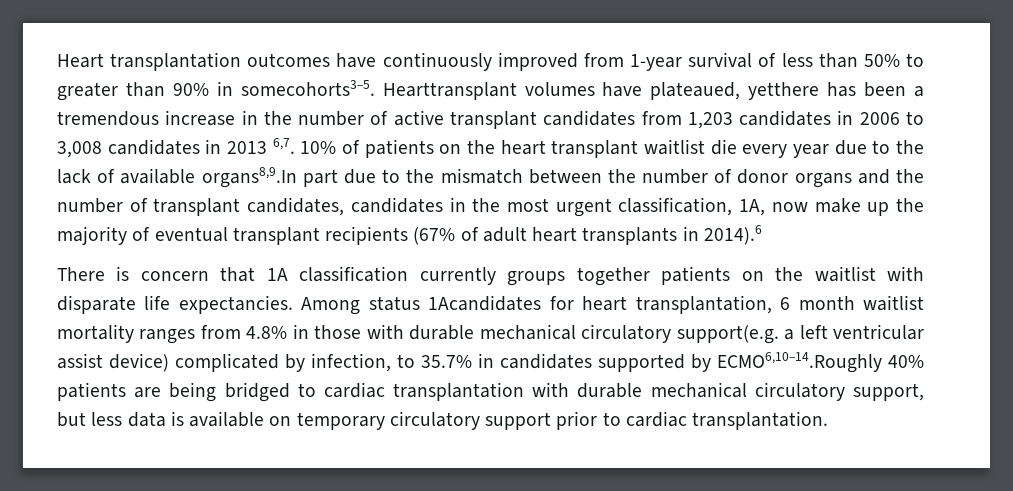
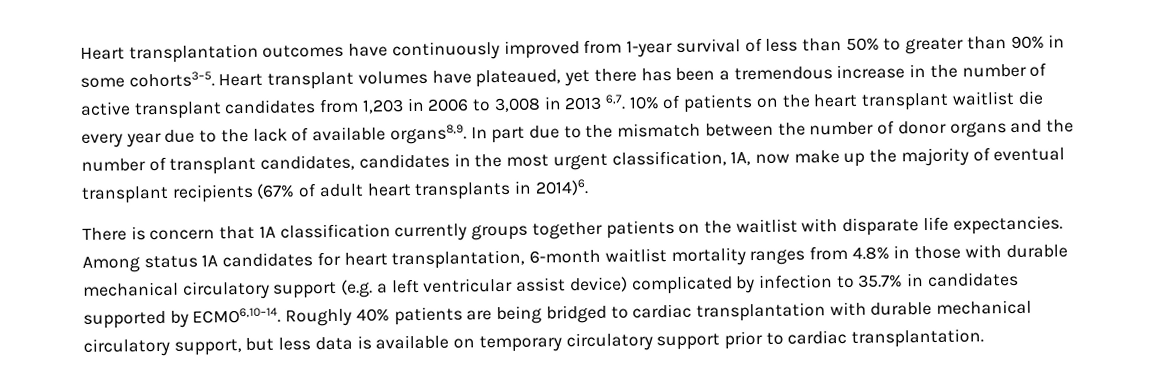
- Heart transplantation outcomes have continuously improved from 1-year survival of less than 50% to greater than 90% in somecohorts3–5. Hearttransplant volumes have plateaued, yetthere has been a tremendous increase in the number of active transplant candidates from 1,203 candidates in 2006 to 3,008 candidates in 2013 6,7.
+ Heart transplantation outcomes have continuously improved from 1-year survival of less than 50% to greater than 90% in some cohorts3–5. Heart transplant volumes have plateaued, yet there has been a tremendous increase in the number of active transplant candidates from 1,203 in 2006 to 3,008 in 2013 6,7.
- 10% of patients on the heart transplant waitlist die every year due to the lack of available organs8,9.In part due to the mismatch between the number of donor organs and the number of transplant candidates, candidates in the most urgent classification, 1A, now make up the majority of eventual transplant recipients (67% of adult heart transplants in 2014).6
+ 10% of patients on the heart transplant waitlist die every year due to the lack of available organs8,9. In part due to the mismatch between the number of donor organs and the number of transplant candidates, candidates in the most urgent classification, 1A, now make up the majority of eventual transplant recipients (67% of adult heart transplants in 2014)6.
- Among status 1Acandidates for heart transplantation, 6 month waitlist mortality ranges from 4.8% in those with durable mechanical circulatory support(e.g. a left ventricular assist device) complicated by infection, to 35.7% in candidates supported by ECMO6,10–14.Roughly 40% patients are being bridged to cardiac transplantation with durable mechanical circulatory support, but less data is available on temporary circulatory support prior to cardiac transplantation.
+ Among status 1A candidates for heart transplantation, 6-month waitlist mortality ranges from 4.8% in those with durable mechanical circulatory support (e.g. a left ventricular assist device) complicated by infection to 35.7% in candidates supported by ECMO6,10–14. Roughly 40% patients are being bridged to cardiac transplantation with durable mechanical circulatory support, but less data is available on temporary circulatory support prior to cardiac transplantation.

